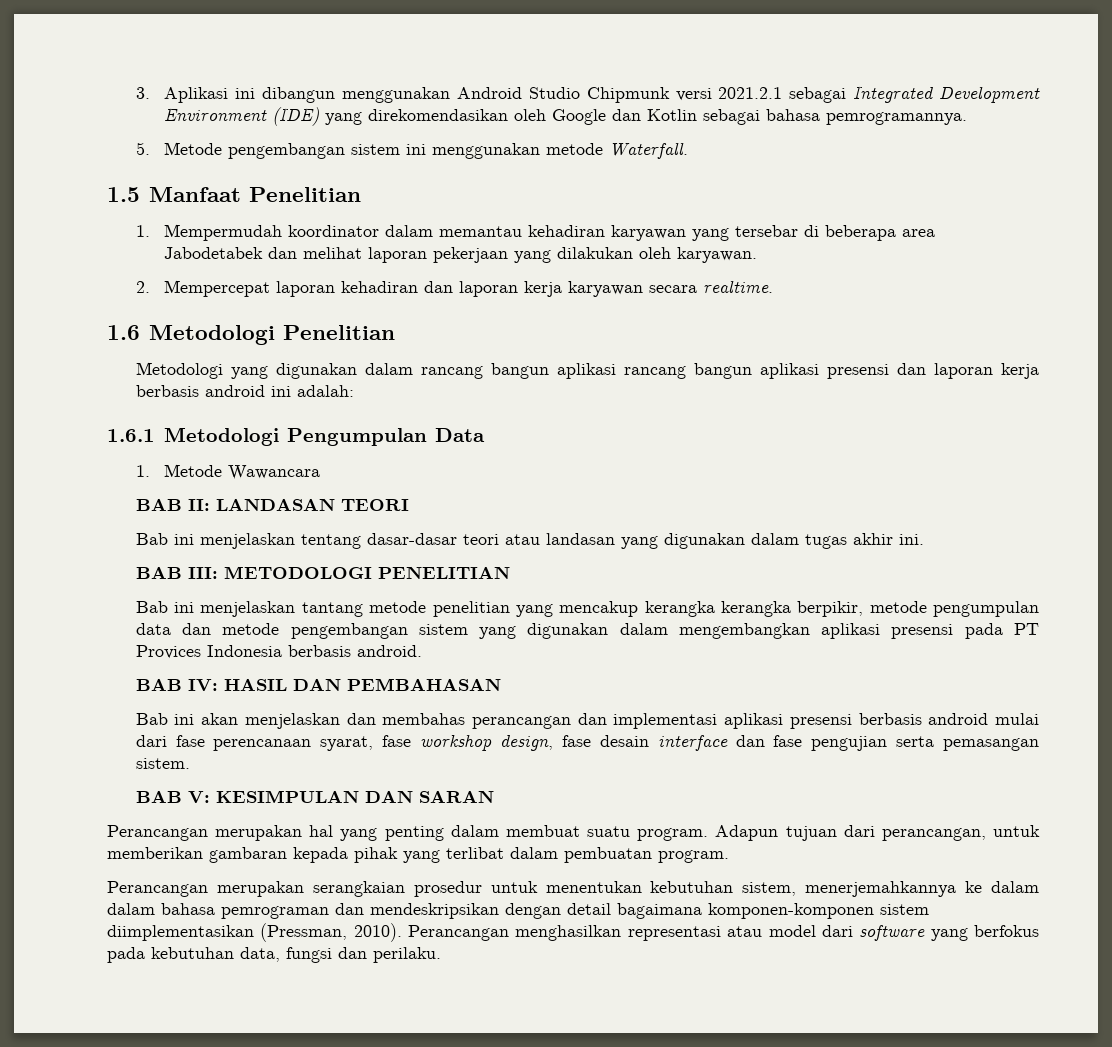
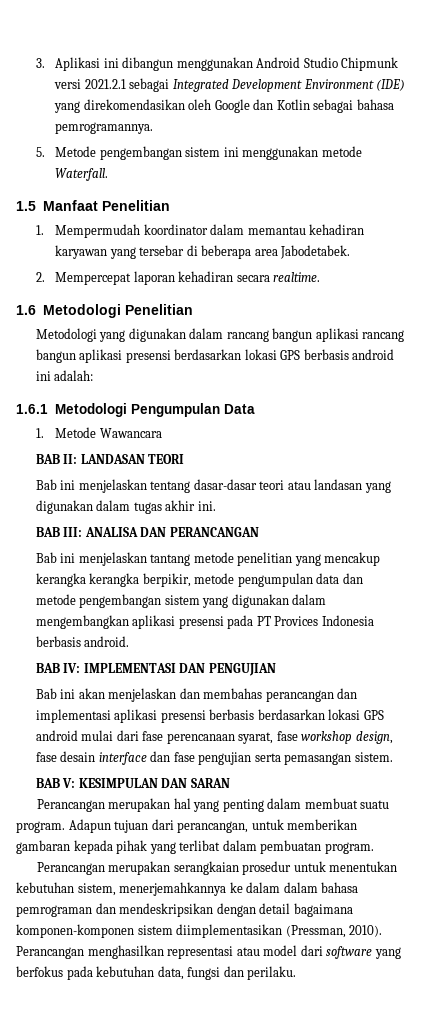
- 1. Mempermudah koordinator dalam memantau kehadiran karyawan yang tersebar di beberapa area Jabodetabek dan melihat laporan pekerjaan yang dilakukan oleh karyawan.
+ 1. Mempermudah koordinator dalam memantau kehadiran karyawan yang tersebar di beberapa area Jabodetabek.
- 2. Mempercepat laporan kehadiran dan laporan kerja karyawan secara realtime.
+ 2. Mempercepat laporan kehadiran secara realtime.
- Metodologi yang digunakan dalam rancang bangun aplikasi rancang bangun aplikasi presensi dan laporan kerja berbasis android ini adalah:
+ Metodologi yang digunakan dalam rancang bangun aplikasi rancang bangun aplikasi presensi berdasarkan lokasi GPS berbasis android ini adalah:
- BAB III: METODOLOGI PENELITIAN
+ BAB III: ANALISA DAN PERANCANGAN
- BAB IV: HASIL DAN PEMBAHASAN
+ BAB IV: IMPLEMENTASI DAN PENGUJIAN
- Bab ini akan menjelaskan dan membahas perancangan dan implementasi aplikasi presensi berbasis android mulai dari fase perencanaan syarat, fase workshop design, fase desain interface dan fase pengujian serta pemasangan sistem.
+ Bab ini akan menjelaskan dan membahas perancangan dan implementasi aplikasi presensi berbasis berdasarkan lokasi GPS android mulai dari fase perencanaan syarat, fase workshop design, fase desain interface dan fase pengujian serta pemasangan sistem.

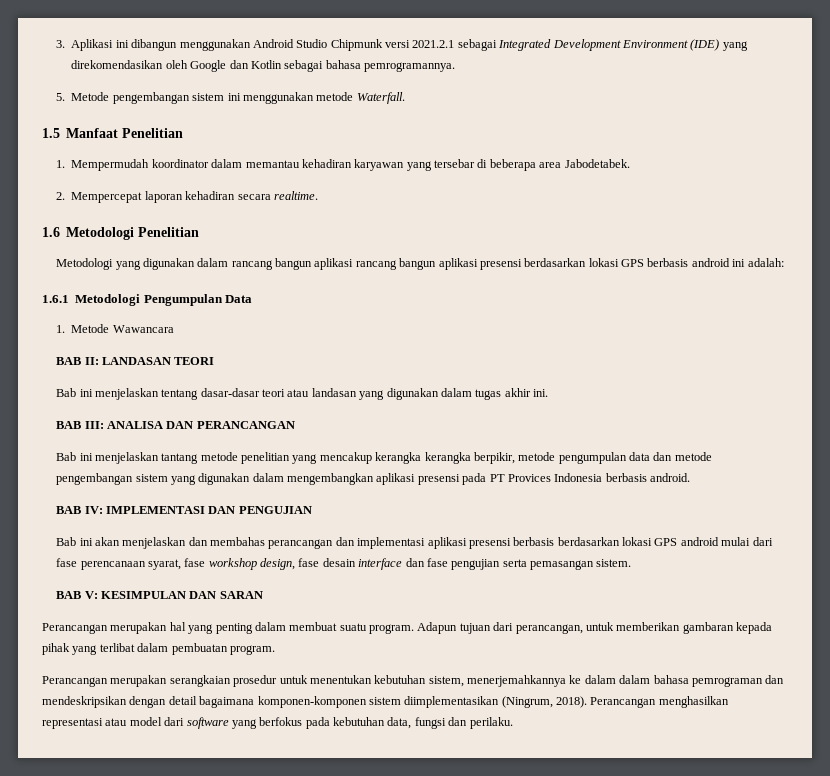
- Perancangan merupakan serangkaian prosedur untuk menentukan kebutuhan sistem, menerjemahkannya ke dalam dalam bahasa pemrograman dan mendeskripsikan dengan detail bagaimana komponen-komponen sistem diimplementasikan (Pressman, 2010).
+ Perancangan merupakan serangkaian prosedur untuk menentukan kebutuhan sistem, menerjemahkannya ke dalam dalam bahasa pemrograman dan mendeskripsikan dengan detail bagaimana komponen-komponen sistem diimplementasikan (Ningrum, 2018).

